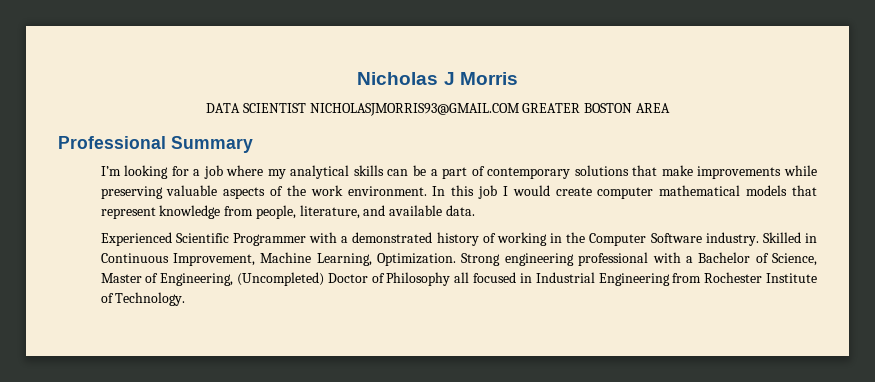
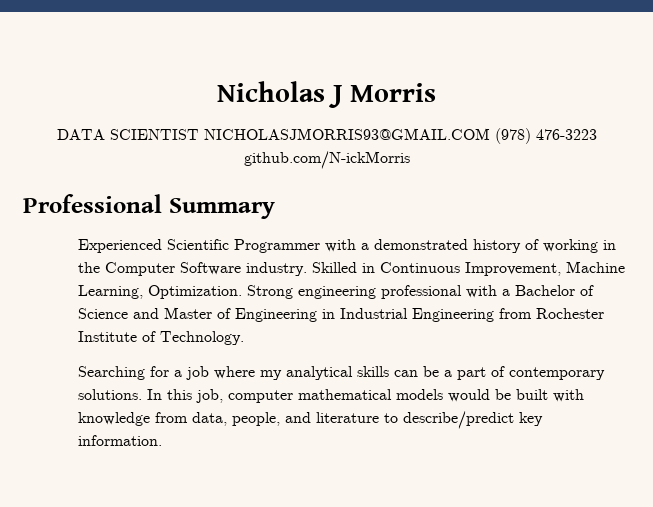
- DATA SCIENTIST NICHOLASJMORRIS93@GMAIL.COM GREATER BOSTON AREA
+ DATA SCIENTIST NICHOLASJMORRIS93@GMAIL.COM (978) 476-3223 github.com/N-ickMorris
- I’m looking for a job where my analytical skills can be a part of contemporary solutions that make improvements while preserving valuable aspects of the work environment. In this job I would create computer mathematical models that represent knowledge from people, literature, and available data.
- Strong engineering professional with a Bachelor of Science, Master of Engineering, (Uncompleted) Doctor of Philosophy all focused in Industrial Engineering from Rochester Institute of Technology.
+ Strong engineering professional with a Bachelor of Science and Master of Engineering in Industrial Engineering from Rochester Institute of Technology.
+ Searching for a job where my analytical skills can be a part of contemporary solutions. In this job, computer mathematical models would be built with knowledge from data, people, and literature to describe/predict key information.

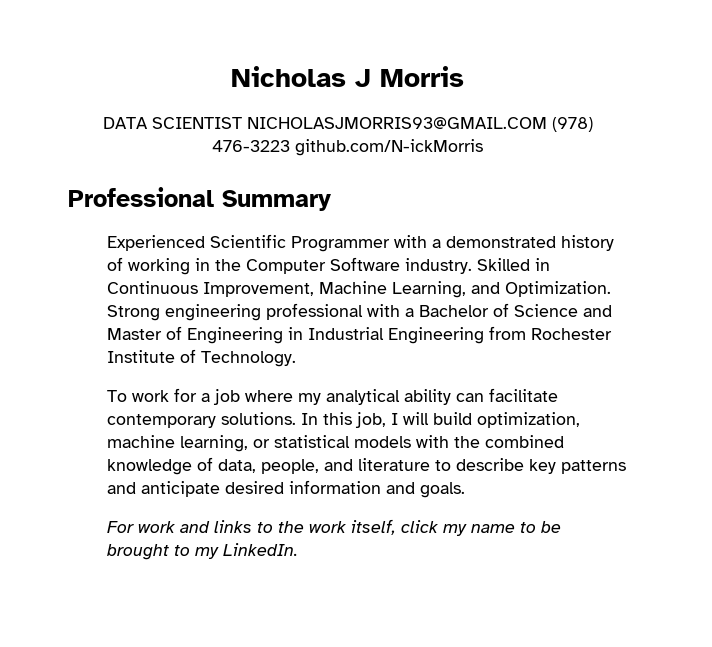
- Skilled in Continuous Improvement, Machine Learning, Optimization.
+ Skilled in Continuous Improvement, Machine Learning, and Optimization.
- Searching for a job where my analytical skills can be a part of contemporary solutions.
+ To work for a job where my analytical ability can facilitate contemporary solutions.
- In this job, computer mathematical models would be built with knowledge from data, people, and literature to describe/predict key information.
+ In this job, I will build optimization, machine learning, or statistical models with the combined knowledge of data, people, and literature to describe key patterns and anticipate desired information and goals.
+ For work and links to the work itself, click my name to be brought to my LinkedIn.

